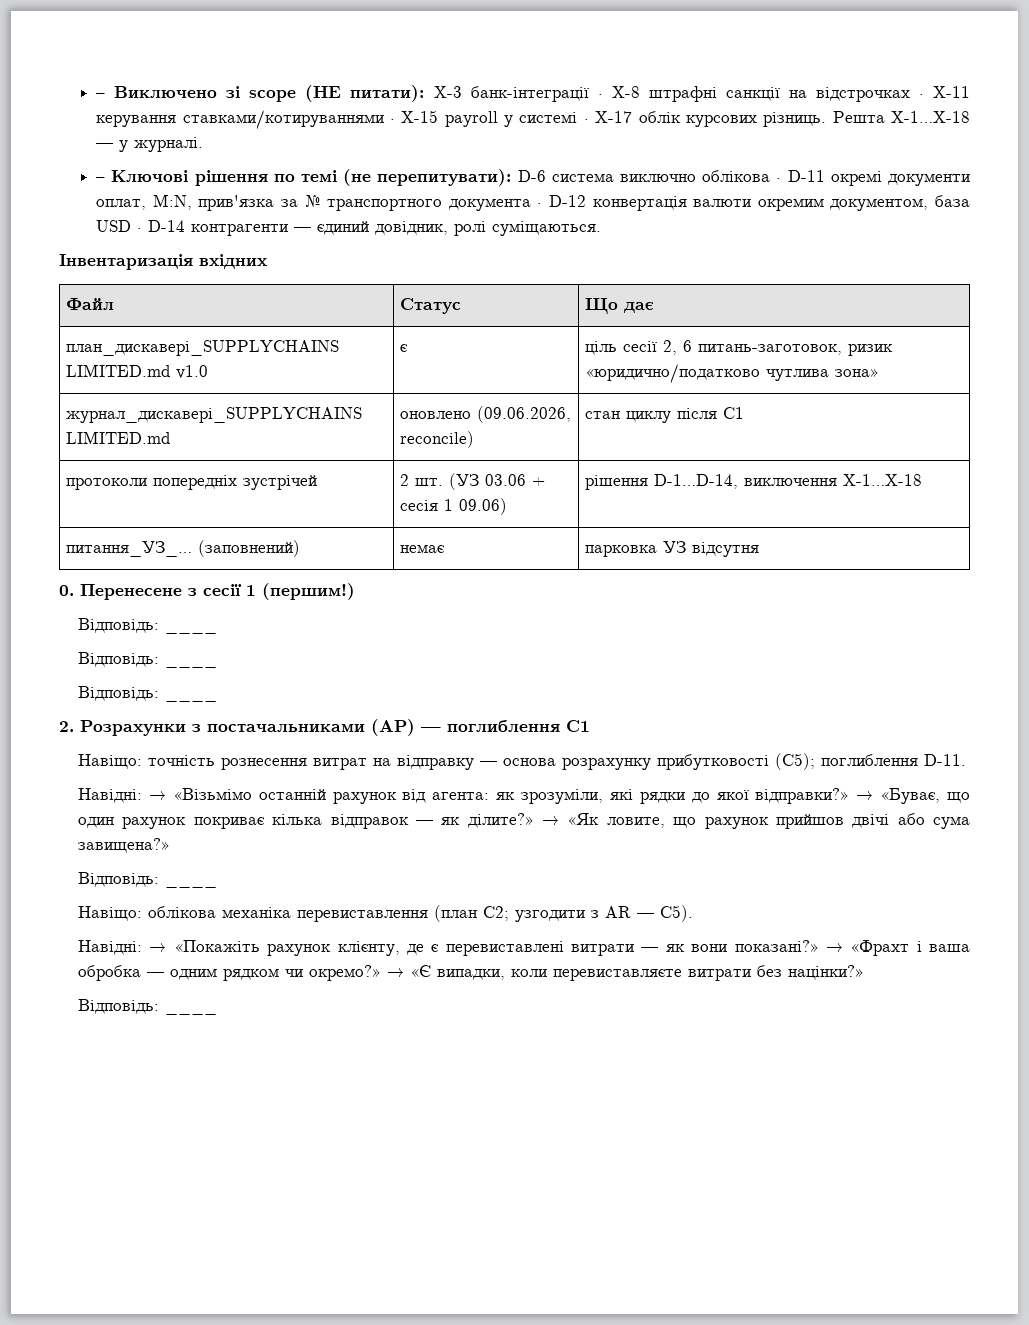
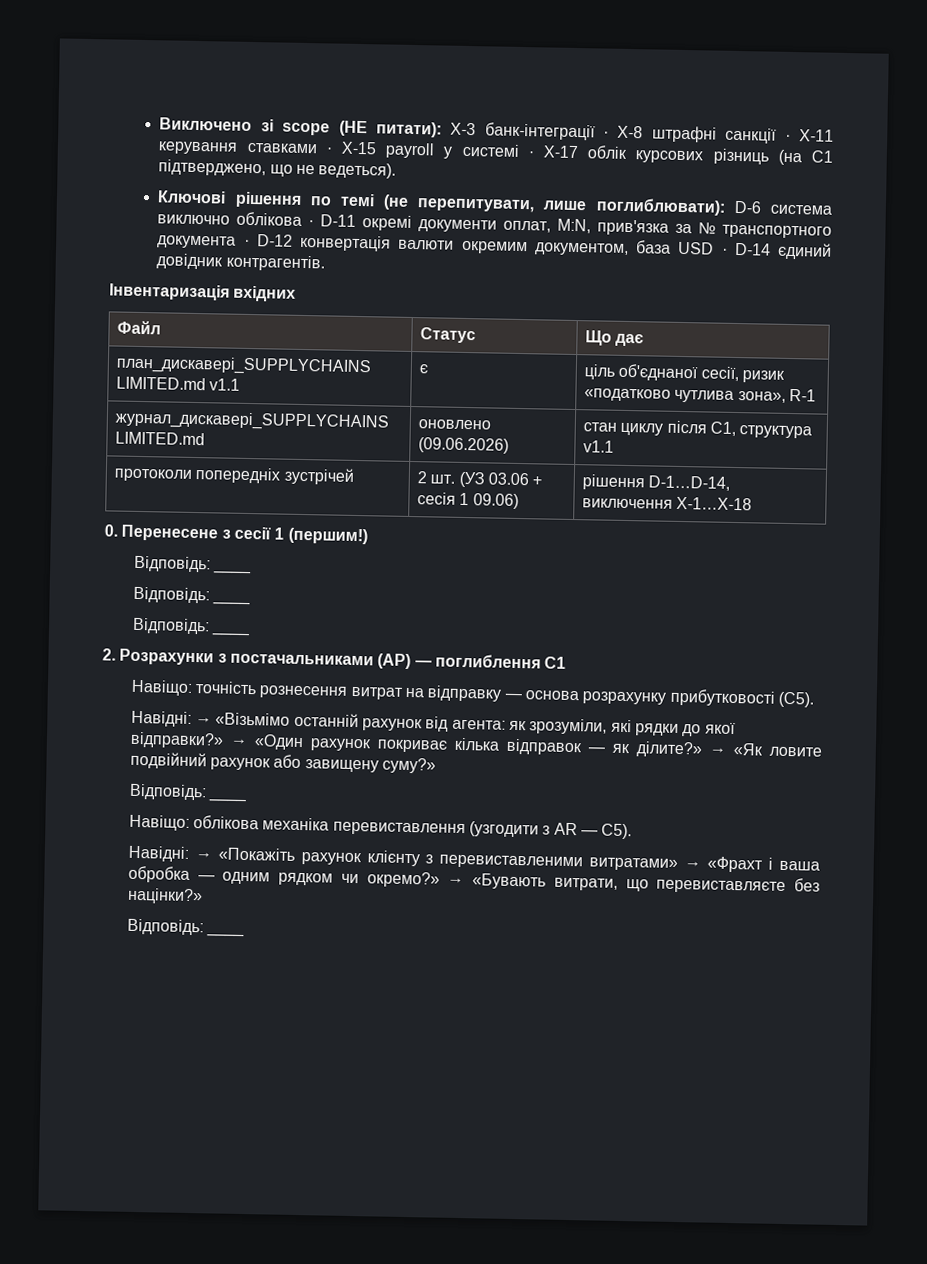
- – Виключено зі scope (НЕ питати): X-3 банк-інтеграції · X-8 штрафні санкції на відстрочках · X-11 керування ставками/котируваннями · X-15 payroll у системі · X-17 облік курсових різниць. Решта X-1…X-18 — у журналі.
- – Ключові рішення по темі (не перепитувати): D-6 система виключно облікова · D-11 окремі документи оплат, M:N, прив'язка за № транспортного документа · D-12 конвертація валюти окремим документом, база USD · D-14 контрагенти — єдиний довідник, ролі суміщаються.
+ Виключено зі scope (НЕ питати): X-3 банк-інтеграції · X-8 штрафні санкції · X-11 керування ставками · X-15 payroll у системі · X-17 облік курсових різниць (на С1 підтверджено, що не ведеться).
+ Ключові рішення по темі (не перепитувати, лише поглиблювати): D-6 система виключно облікова · D-11 окремі документи оплат, M:N, прив'язка за № транспортного документа · D-12 конвертація валюти окремим документом, база USD · D-14 єдиний довідник контрагентів.
- план_дискавері_SUPPLYCHAINS LIMITED.md v1.0 | є | ціль сесії 2, 6 питань-заготовок, ризик «юридично/податково чутлива зона»
+ план_дискавері_SUPPLYCHAINS LIMITED.md v1.1 | є | ціль об'єднаної сесії, ризик «податково чутлива зона», R-1
- журнал_дискавері_SUPPLYCHAINS LIMITED.md | оновлено (09.06.2026, reconcile) | стан циклу після С1
+ журнал_дискавері_SUPPLYCHAINS LIMITED.md | оновлено (09.06.2026) | стан циклу після С1, структура v1.1
- питання_УЗ_… (заповнений) | немає | парковка УЗ відсутня
- Навіщо: точність рознесення витрат на відправку — основа розрахунку прибутковості (С5); поглиблення D-11.
+ Навіщо: точність рознесення витрат на відправку — основа розрахунку прибутковості (С5).
- → «Буває, що один рахунок покриває кілька відправок — як ділите?»
+ → «Один рахунок покриває кілька відправок — як ділите?»
- → «Як ловите, що рахунок прийшов двічі або сума завищена?»
+ → «Як ловите подвійний рахунок або завищену суму?»
- Навіщо: облікова механіка перевиставлення (план С2; узгодити з AR — С5).
+ Навіщо: облікова механіка перевиставлення (узгодити з AR — С5).
- Навідні: → «Покажіть рахунок клієнту, де є перевиставлені витрати — як вони показані?» → «Фрахт і ваша обробка — одним рядком чи окремо?»
+ Навідні: → «Покажіть рахунок клієнту з перевиставленими витратами» → «Фрахт і ваша обробка — одним рядком чи окремо?»
- → «Є випадки, коли перевиставляєте витрати без націнки?»
+ → «Бувають витрати, що перевиставляєте без націнки?»

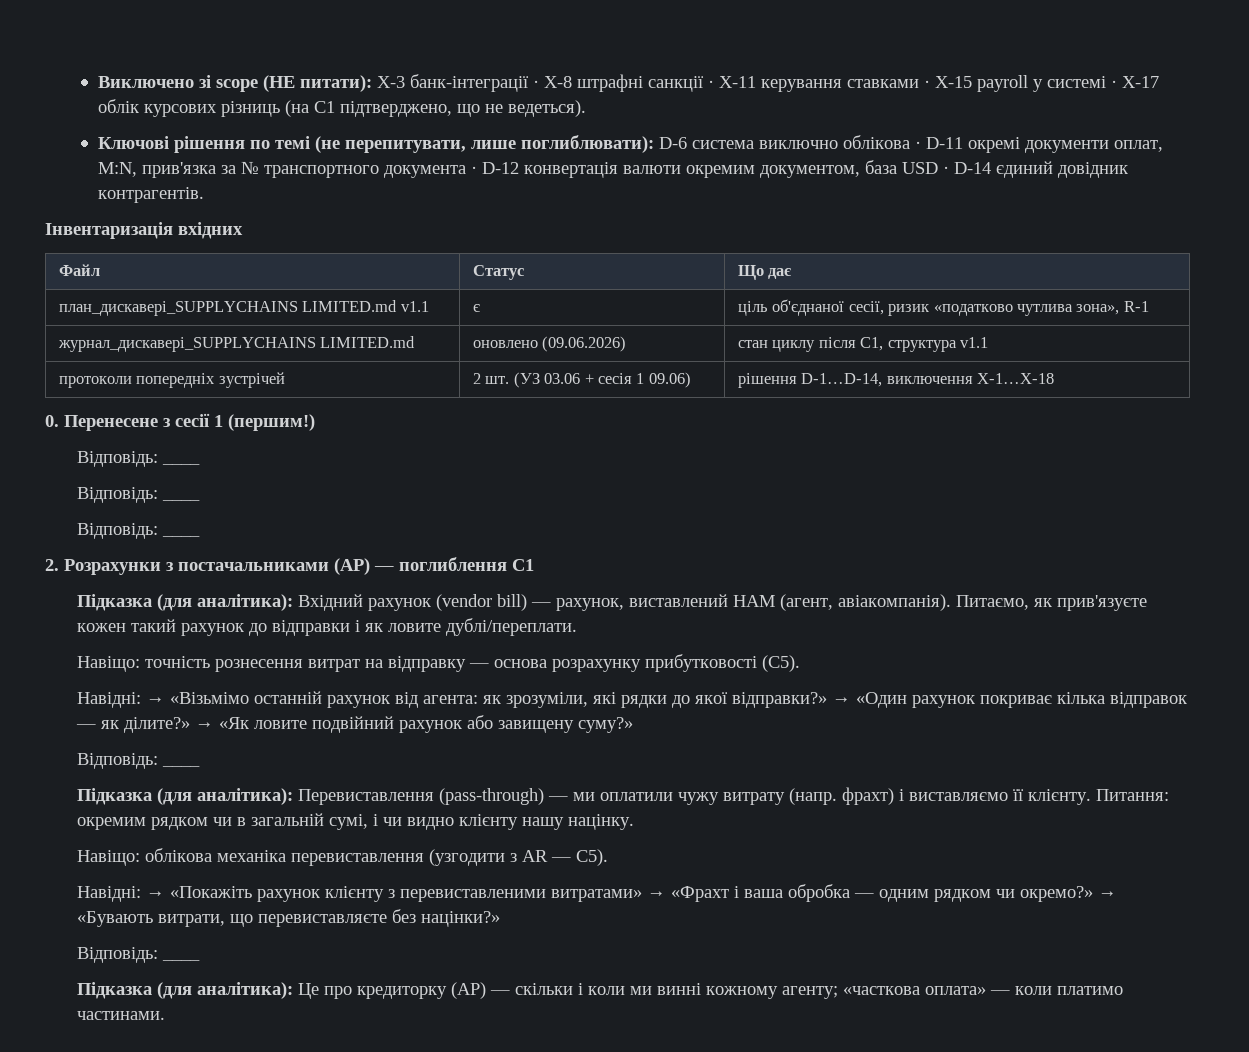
+ Підказка (для аналітика): Вхідний рахунок (vendor bill) — рахунок, виставлений НАМ (агент, авіакомпанія). Питаємо, як прив'язуєте кожен такий рахунок до відправки і як ловите дублі/переплати.
+ Підказка (для аналітика): Перевиставлення (pass-through) — ми оплатили чужу витрату (напр. фрахт) і виставляємо її клієнту. Питання: окремим рядком чи в загальній сумі, і чи видно клієнту нашу націнку.
+ Підказка (для аналітика): Це про кредиторку (AP) — скільки і коли ми винні кожному агенту; «часткова оплата» — коли платимо частинами.

